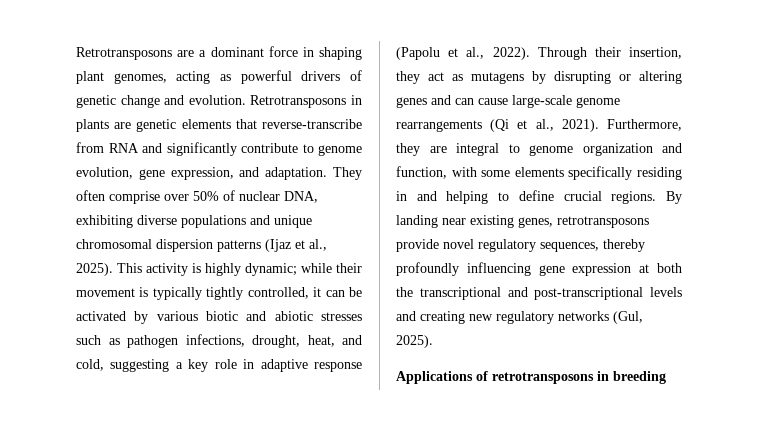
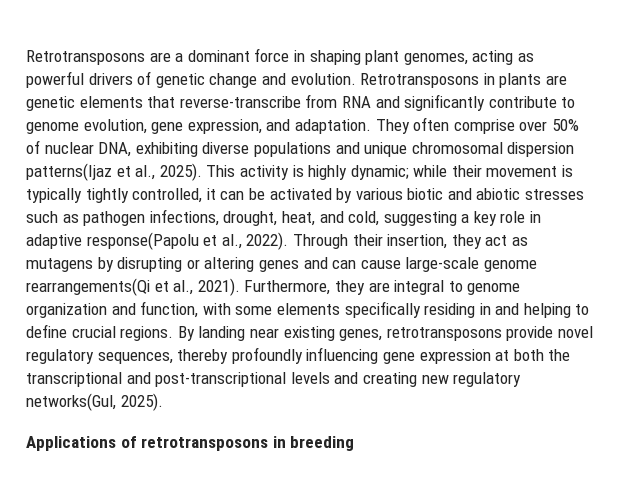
- They often comprise over 50% of nuclear DNA, exhibiting diverse populations and unique chromosomal dispersion patterns (Ijaz et al., 2025).
+ They often comprise over 50% of nuclear DNA, exhibiting diverse populations and unique chromosomal dispersion patterns(Ijaz et al., 2025).
- This activity is highly dynamic; while their movement is typically tightly controlled, it can be activated by various biotic and abiotic stresses such as pathogen infections, drought, heat, and cold, suggesting a key role in adaptive response (Papolu et al., 2022).
+ This activity is highly dynamic; while their movement is typically tightly controlled, it can be activated by various biotic and abiotic stresses such as pathogen infections, drought, heat, and cold, suggesting a key role in adaptive response(Papolu et al., 2022).
- Through their insertion, they act as mutagens by disrupting or altering genes and can cause large-scale genome rearrangements (Qi et al., 2021).
+ Through their insertion, they act as mutagens by disrupting or altering genes and can cause large-scale genome rearrangements(Qi et al., 2021).
- By landing near existing genes, retrotransposons provide novel regulatory sequences, thereby profoundly influencing gene expression at both the transcriptional and post-transcriptional levels and creating new regulatory networks (Gul, 2025).
+ By landing near existing genes, retrotransposons provide novel regulatory sequences, thereby profoundly influencing gene expression at both the transcriptional and post-transcriptional levels and creating new regulatory networks(Gul, 2025).

